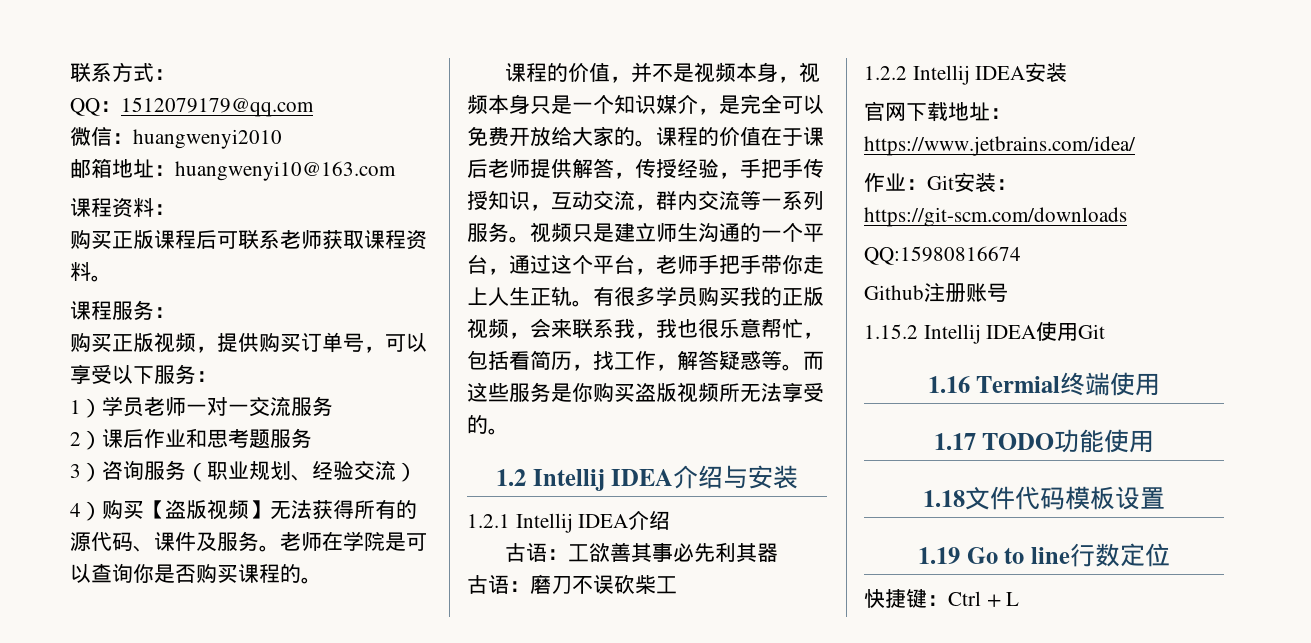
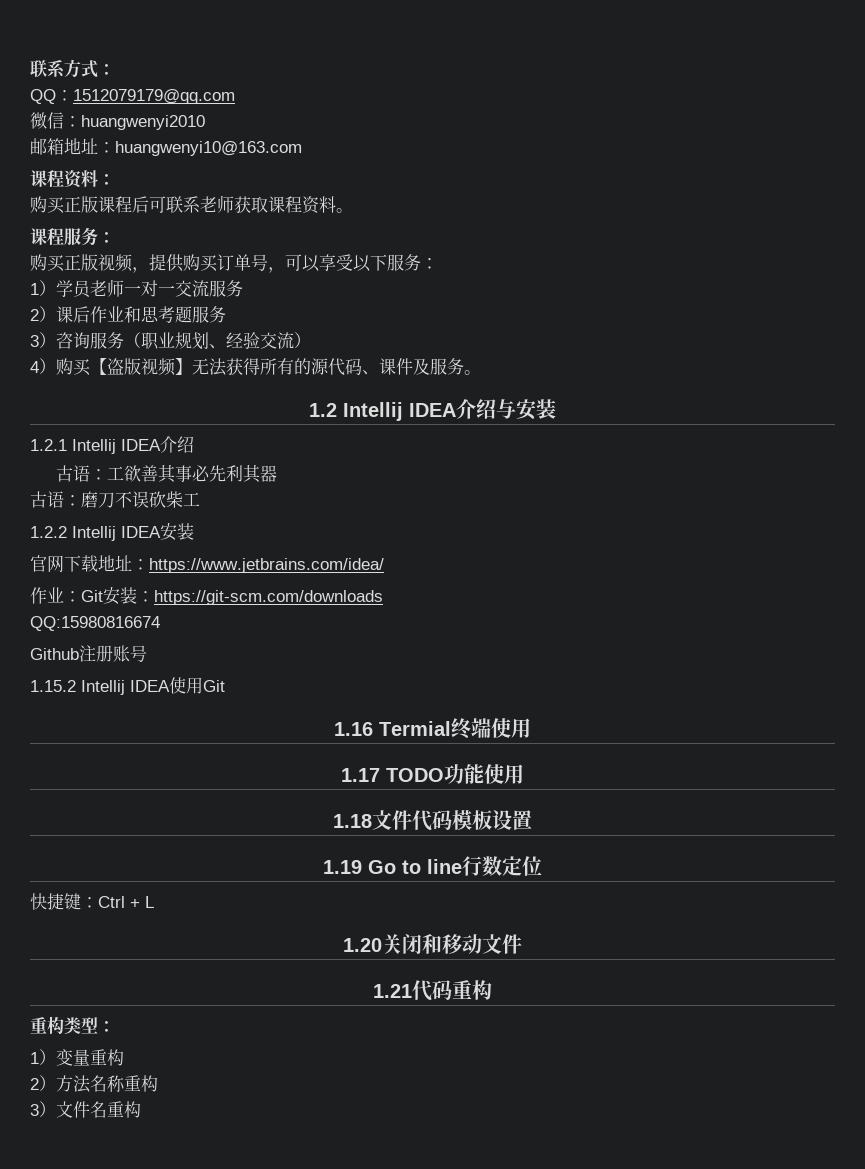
- 老师在学院是可以查询你是否购买课程的。
- 课程的价值，并不是视频本身，视频本身只是一个知识媒介，是完全可以免费开放给大家的。课程的价值在于课后老师提供解答，传授经验，手把手传授知识，互动交流，群内交流等一系列服务。视频只是建立师生沟通的一个平台，通过这个平台，老师手把手带你走上人生正轨。有很多学员购买我的正版视频，会来联系我，我也很乐意帮忙，包括看简历，找工作，解答疑惑等。而这些服务是你购买盗版视频所无法享受的。
+ 1.20关闭和移动文件
+ 1.21代码重构
+ 重构类型：
+ 1）变量重构
+ 2）方法名称重构
+ 3）文件名重构

